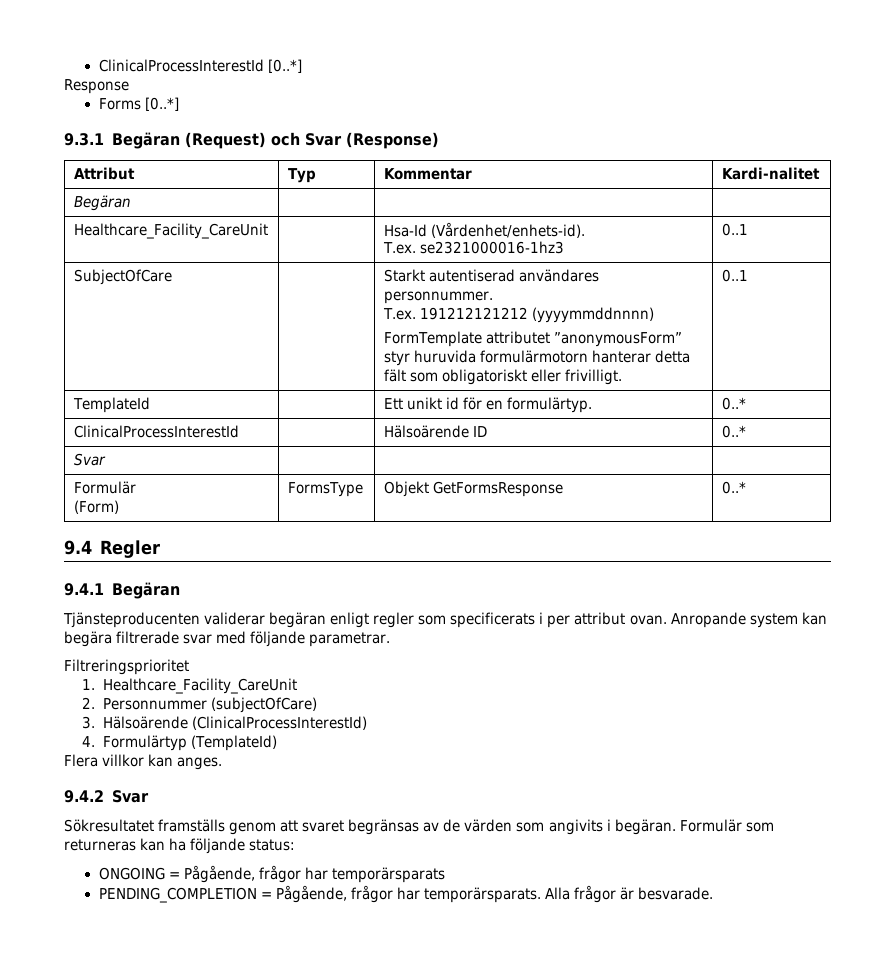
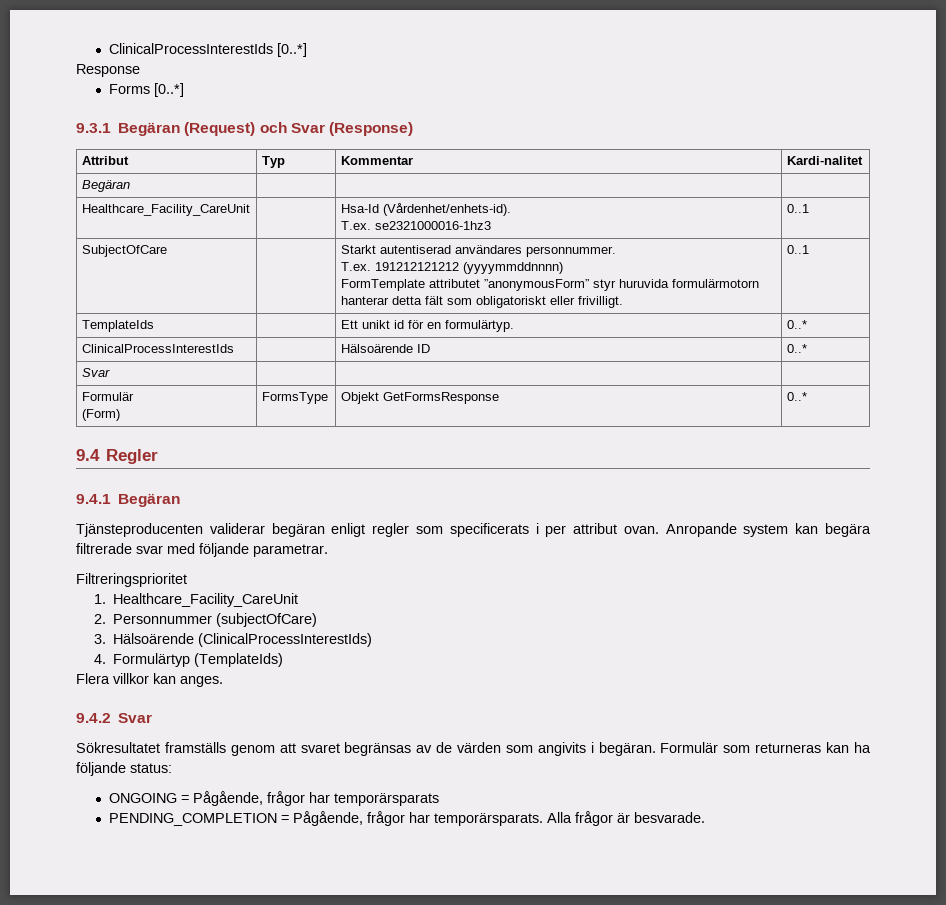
- ClinicalProcessInterestId [0..*]
+ ClinicalProcessInterestIds [0..*]
- TemplateId | | Ett unikt id för en formulärtyp. | 0..*
+ TemplateIds | | Ett unikt id för en formulärtyp. | 0..*
- ClinicalProcessInterestId | | Hälsoärende ID | 0..*
+ ClinicalProcessInterestIds | | Hälsoärende ID | 0..*
- 3. Hälsoärende (ClinicalProcessInterestId)
+ 3. Hälsoärende (ClinicalProcessInterestIds)
- 4. Formulärtyp (TemplateId)
+ 4. Formulärtyp (TemplateIds)

